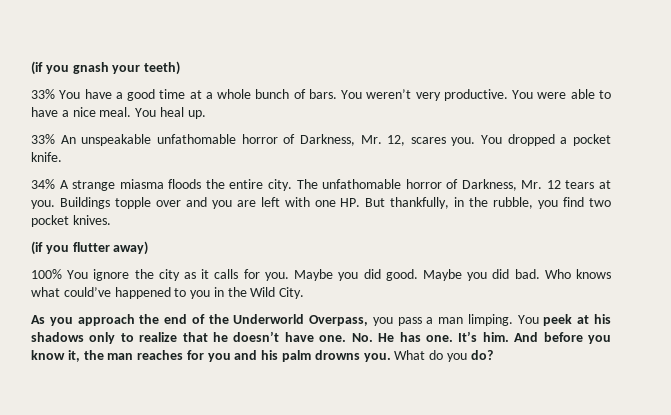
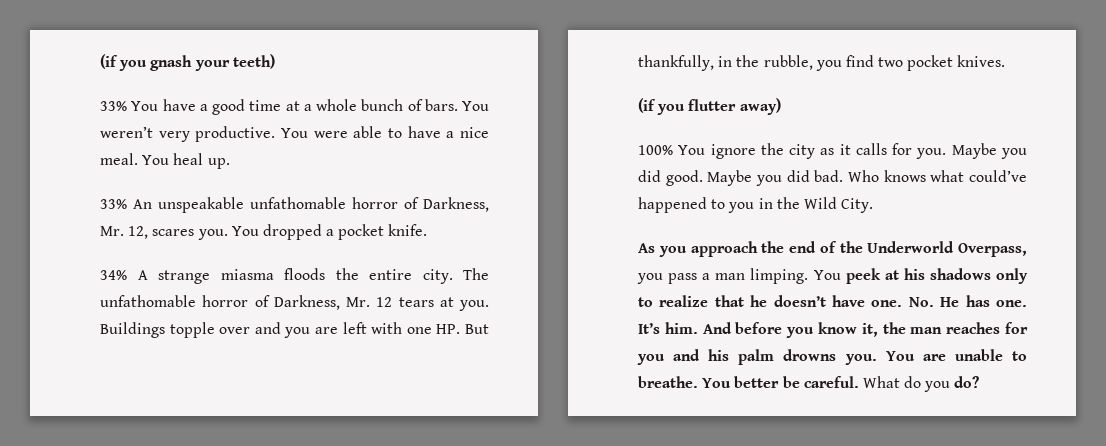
+ You are unable to breathe. You better be careful.

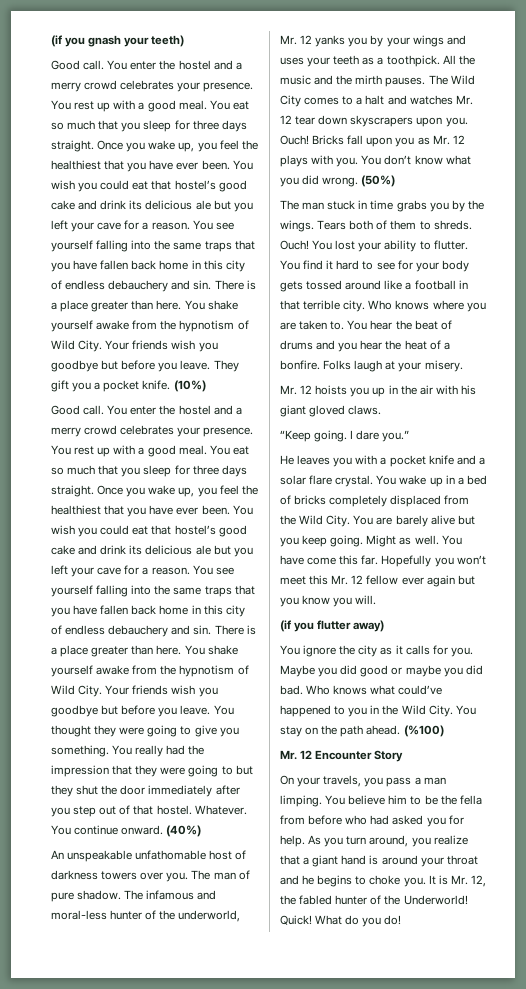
- 33% You have a good time at a whole bunch of bars. You weren’t very productive. You were able to have a nice meal. You heal up.
- 33% An unspeakable unfathomable horror of Darkness, Mr. 12, scares you. You dropped a pocket knife.
- 34% A strange miasma floods the entire city. The unfathomable horror of Darkness, Mr. 12 tears at you. Buildings topple over and you are left with one HP. But thankfully, in the rubble, you find two pocket knives.
+ Good call. You enter the hostel and a merry crowd celebrates your presence. You rest up with a good meal. You eat so much that you sleep for three days straight. Once you wake up, you feel the healthiest that you have ever been. You wish you could eat that hostel’s good cake and drink its delicious ale but you left your cave for a reason. You see yourself falling into the same traps that you have fallen back home in this city of endless debauchery and sin. There is a place greater than here. You shake yourself awake from the hypnotism of Wild City. Your friends wish you goodbye but before you leave. They gift you a pocket knife. (10%)
+ Good call. You enter the hostel and a merry crowd celebrates your presence. You rest up with a good meal. You eat so much that you sleep for three days straight. Once you wake up, you feel the healthiest that you have ever been. You wish you could eat that hostel’s good cake and drink its delicious ale but you left your cave for a reason. You see yourself falling into the same traps that you have fallen back home in this city of endless debauchery and sin. There is a place greater than here. You shake yourself awake from the hypnotism of Wild City. Your friends wish you goodbye but before you leave. You thought they were going to give you something. You really had the impression that they were going to but they shut the door immediately after you step out of that hostel. Whatever. You continue onward. (40%)
+ An unspeakable unfathomable host of darkness towers over you. The man of pure shadow. The infamous and moral-less hunter of the underworld, Mr. 12 yanks you by your wings and uses your teeth as a toothpick. All the music and the mirth pauses. The Wild City comes to a halt and watches Mr. 12 tear down skyscrapers upon you. Ouch! Bricks fall upon you as Mr. 12 plays with you. You don’t know what you did wrong. (50%)
+ The man stuck in time grabs you by the wings. Tears both of them to shreds. Ouch! You lost your ability to flutter. You find it hard to see for your body gets tossed around like a football in that terrible city. Who knows where you are taken to. You hear the beat of drums and you hear the heat of a bonfire. Folks laugh at your misery.
+ Mr. 12 hoists you up in the air with his giant gloved claws.
+ “Keep going. I dare you.”
+ He leaves you with a pocket knife and a solar flare crystal. You wake up in a bed of bricks completely displaced from the Wild City. You are barely alive but you keep going. Might as well. You have come this far. Hopefully you won’t meet this Mr. 12 fellow ever again but you know you will.
- 100% You ignore the city as it calls for you.
+ You ignore the city as it calls for you.
- Maybe you did good. Maybe you did bad.
+ Maybe you did good or maybe you did bad.
- Who knows what could’ve happened to you in the Wild City.
- As you approach the end of the Underworld Overpass, you pass a man limping.
+ Who knows what could’ve happened to you in the Wild City. You stay on the path ahead. (%100)
+ Mr. 12 Encounter Story
+ On your travels, you pass a man limping.
- You peek at his shadows only to realize that he doesn’t have one. No. He has one. It’s him. And before you know it, the man reaches for you and his palm drowns you. You are unable to breathe. You better be careful.
+ You believe him to be the fella from before who had asked you for help. As you turn around, you realize that a giant hand is around your throat and he begins to choke you. It is Mr. 12, the fabled hunter of the Underworld! Quick!
- What do you do?
+ What do you do!

